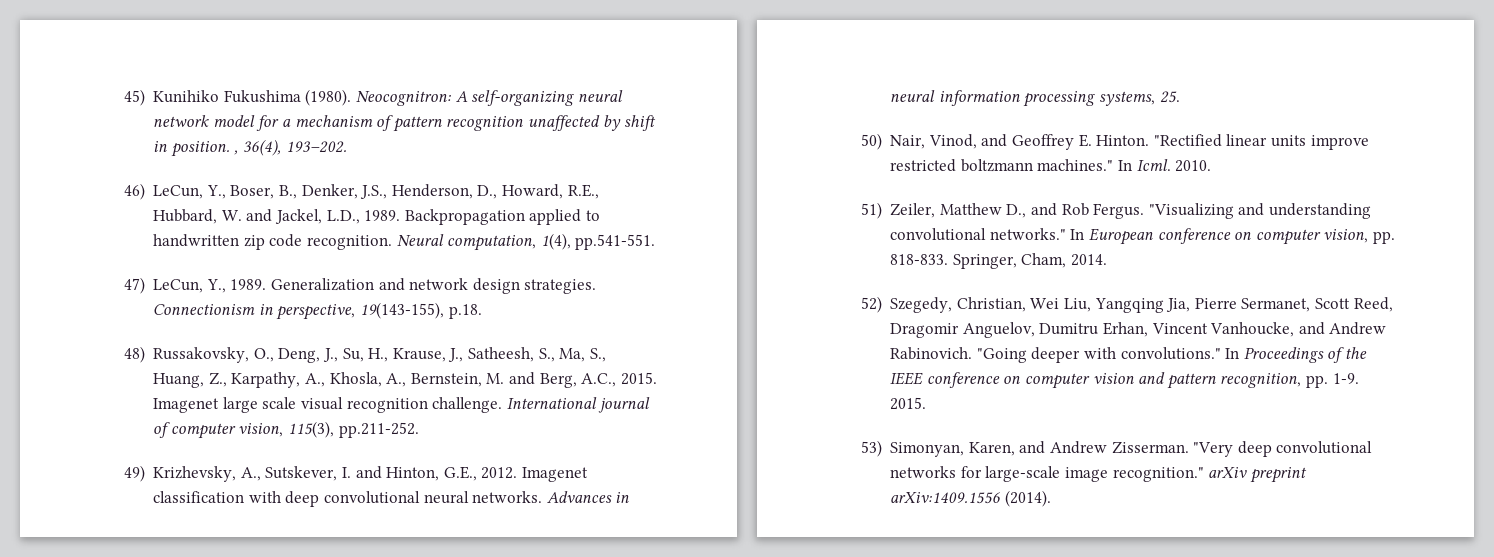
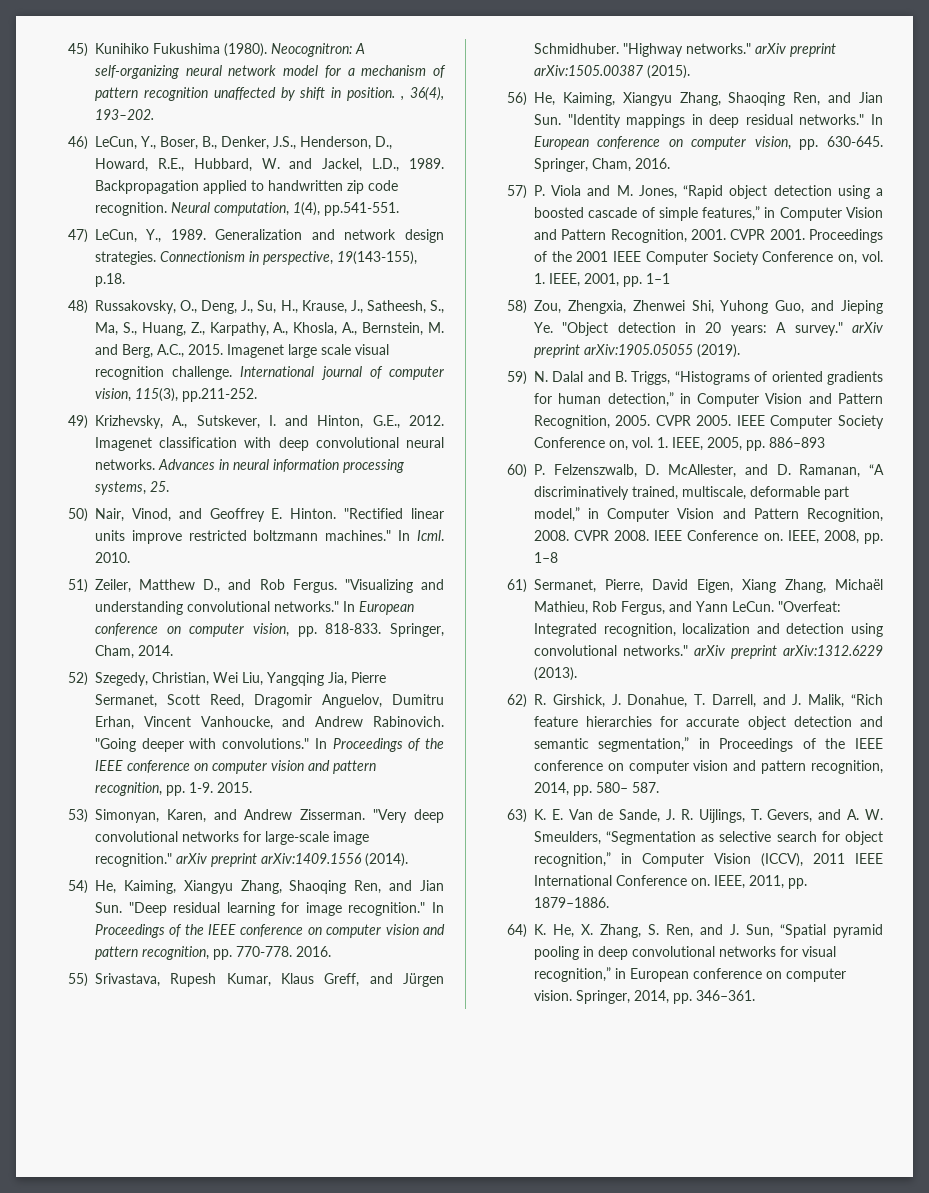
+ 54) He, Kaiming, Xiangyu Zhang, Shaoqing Ren, and Jian Sun. "Deep residual learning for image recognition." In Proceedings of the IEEE conference on computer vision and pattern recognition, pp. 770-778. 2016.
+ 55) Srivastava, Rupesh Kumar, Klaus Greff, and Jürgen Schmidhuber. "Highway networks." arXiv preprint arXiv:1505.00387 (2015).
+ 56) He, Kaiming, Xiangyu Zhang, Shaoqing Ren, and Jian Sun. "Identity mappings in deep residual networks." In European conference on computer vision, pp. 630-645. Springer, Cham, 2016.
+ 57) P. Viola and M. Jones, “Rapid object detection using a boosted cascade of simple features,” in Computer Vision and Pattern Recognition, 2001. CVPR 2001. Proceedings of the 2001 IEEE Computer Society Conference on, vol. 1. IEEE, 2001, pp. 1–1
+ 58) Zou, Zhengxia, Zhenwei Shi, Yuhong Guo, and Jieping Ye. "Object detection in 20 years: A survey." arXiv preprint arXiv:1905.05055 (2019).
+ 59) N. Dalal and B. Triggs, “Histograms of oriented gradients for human detection,” in Computer Vision and Pattern Recognition, 2005. CVPR 2005. IEEE Computer Society Conference on, vol. 1. IEEE, 2005, pp. 886–893
+ 60) P. Felzenszwalb, D. McAllester, and D. Ramanan, “A discriminatively trained, multiscale, deformable part model,” in Computer Vision and Pattern Recognition, 2008. CVPR 2008. IEEE Conference on. IEEE, 2008, pp. 1–8
+ 61) Sermanet, Pierre, David Eigen, Xiang Zhang, Michaël Mathieu, Rob Fergus, and Yann LeCun. "Overfeat: Integrated recognition, localization and detection using convolutional networks." arXiv preprint arXiv:1312.6229 (2013).
+ 62) R. Girshick, J. Donahue, T. Darrell, and J. Malik, “Rich feature hierarchies for accurate object detection and semantic segmentation,” in Proceedings of the IEEE conference on computer vision and pattern recognition, 2014, pp. 580– 587.
+ 63) K. E. Van de Sande, J. R. Uijlings, T. Gevers, and A. W. Smeulders, “Segmentation as selective search for object recognition,” in Computer Vision (ICCV), 2011 IEEE International Conference on. IEEE, 2011, pp. 1879–1886.
+ 64) K. He, X. Zhang, S. Ren, and J. Sun, “Spatial pyramid pooling in deep convolutional networks for visual recognition,” in European conference on computer vision. Springer, 2014, pp. 346–361.

